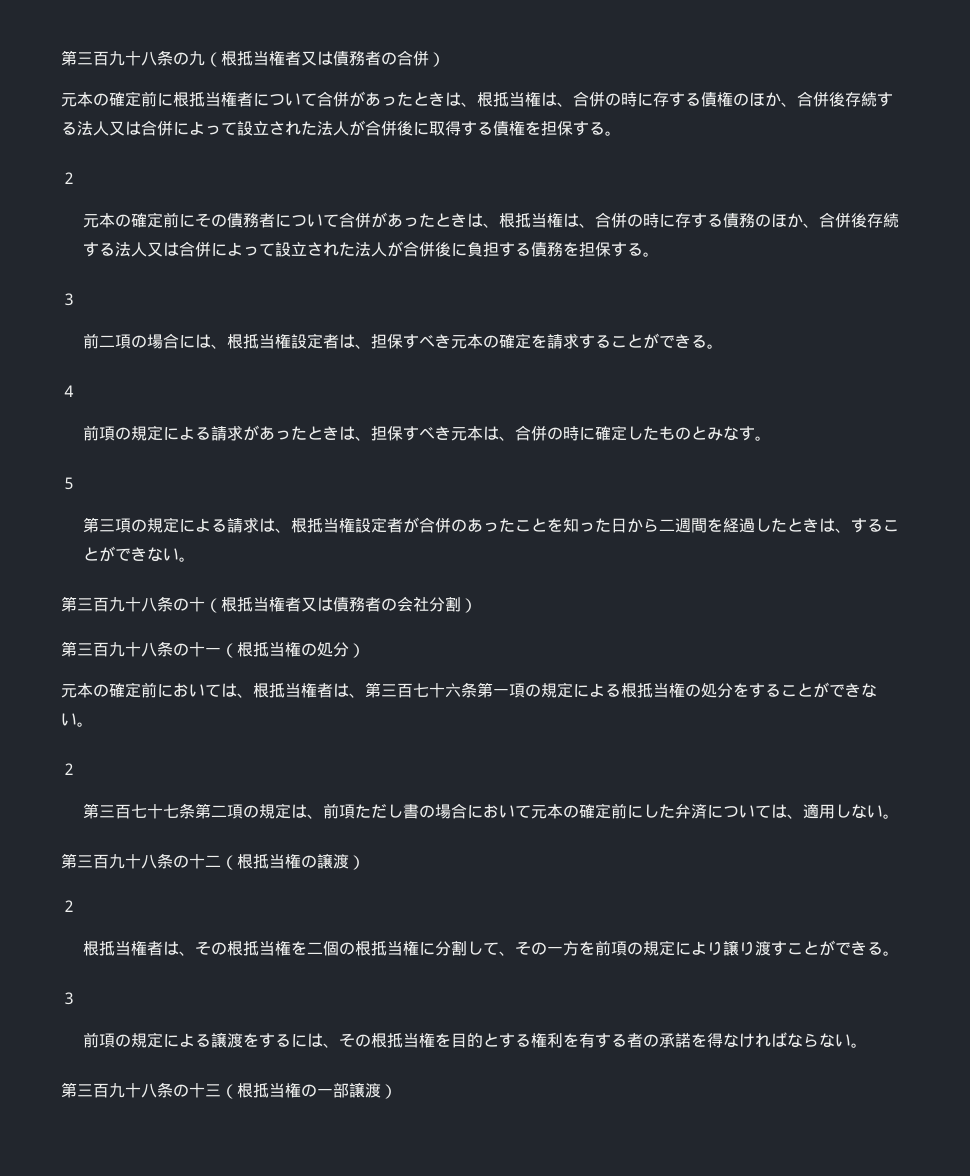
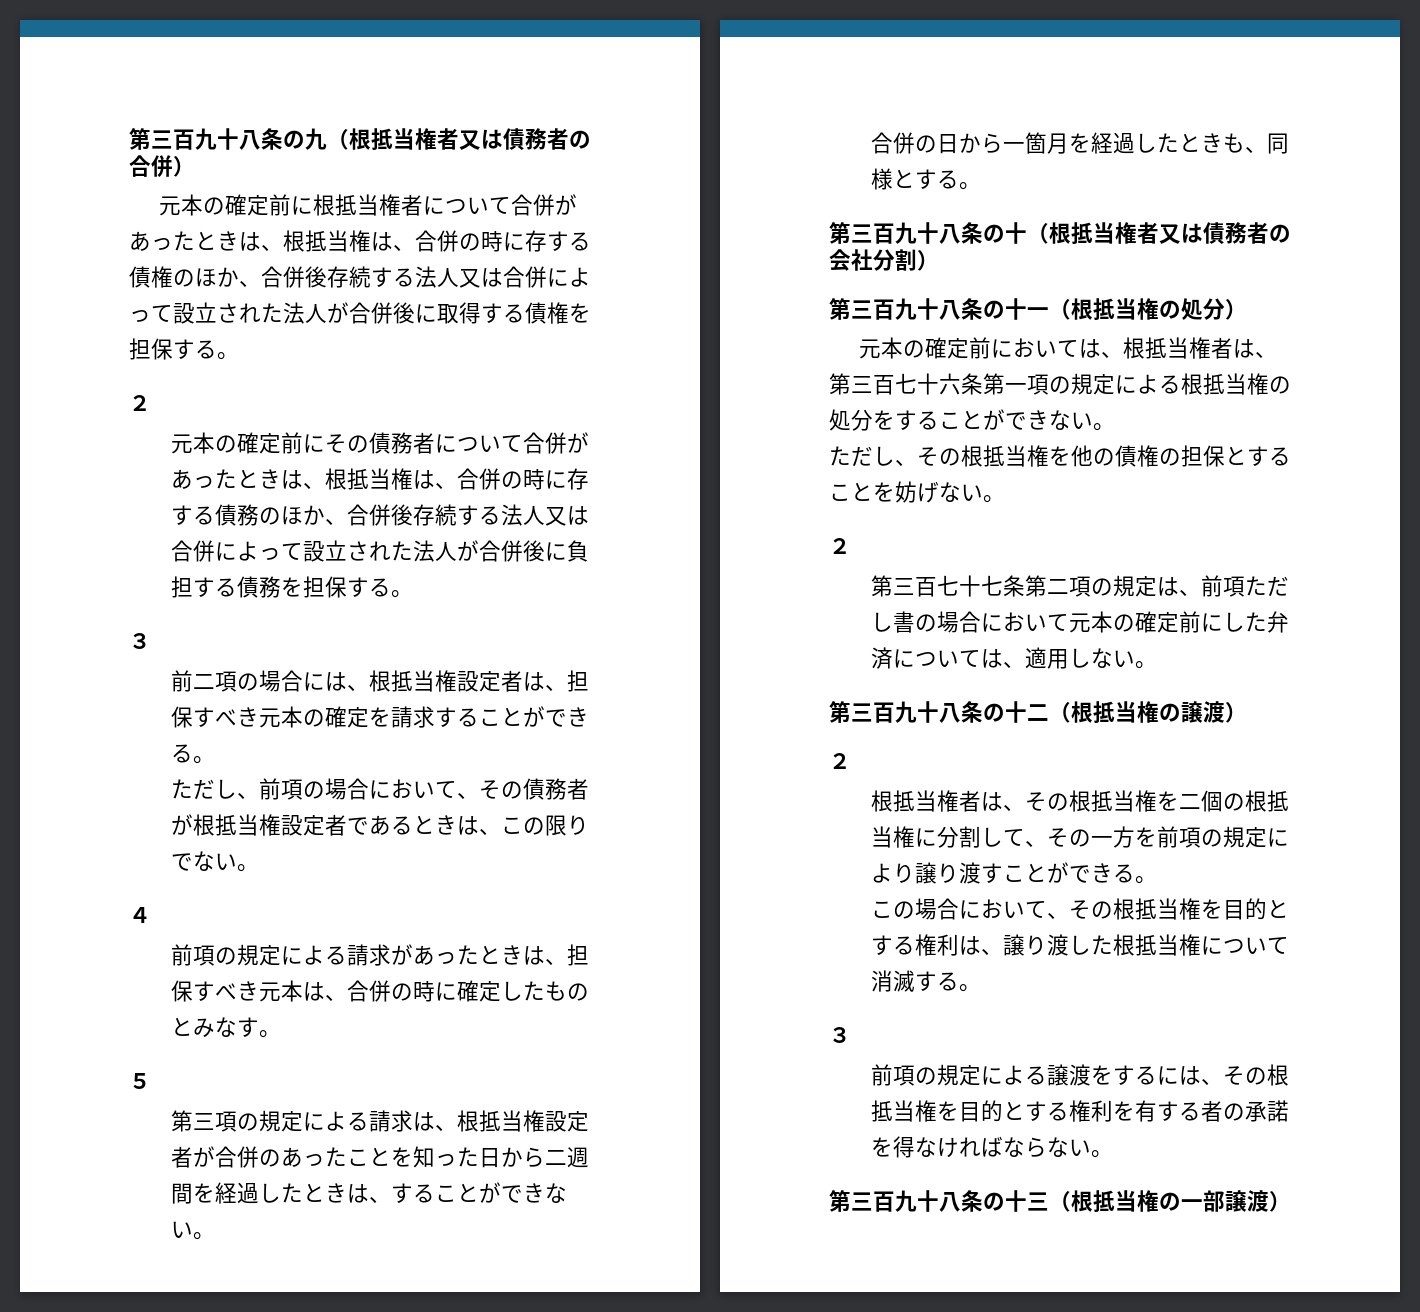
+ ただし、前項の場合において、その債務者が根抵当権設定者であるときは、この限りでない。
+ 合併の日から一箇月を経過したときも、同様とする。
+ ただし、その根抵当権を他の債権の担保とすることを妨げない。
+ この場合において、その根抵当権を目的とする権利は、譲り渡した根抵当権について消滅する。

